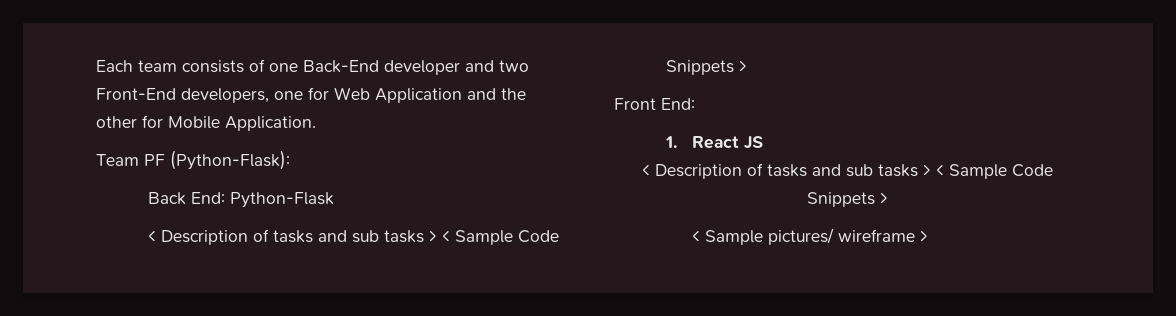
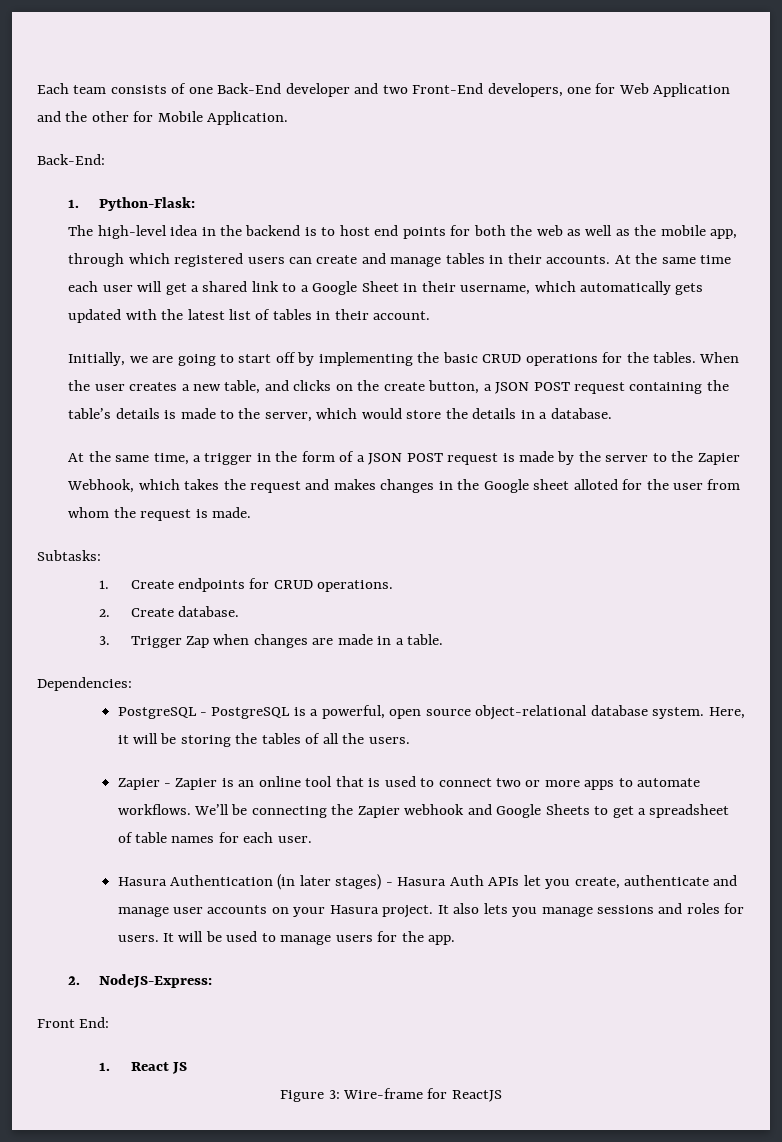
- Team PF (Python-Flask):
- Back End: Python-Flask
- < Description of tasks and sub tasks > < Sample Code Snippets >
+ Back-End:
+ 1. Python-Flask:
+ The high-level idea in the backend is to host end points for both the web as well as the mobile app, through which registered users can create and manage tables in their accounts. At the same time each user will get a shared link to a Google Sheet in their username, which automatically gets updated with the latest list of tables in their account.
+ Initially, we are going to start off by implementing the basic CRUD operations for the tables. When the user creates a new table, and clicks on the create button, a JSON POST request containing the table’s details is made to the server, which would store the details in a database.
+ At the same time, a trigger in the form of a JSON POST request is made by the server to the Zapier Webhook, which takes the request and makes changes in the Google sheet alloted for the user from whom the request is made.
+ Subtasks:
+ 1. Create endpoints for CRUD operations.
+ 2. Create database.
+ 3. Trigger Zap when changes are made in a table.
+ Dependencies:
+ PostgreSQL - PostgreSQL is a powerful, open source object-relational database system. Here, it will be storing the tables of all the users.
+ Zapier - Zapier is an online tool that is used to connect two or more apps to automate workflows. We’ll be connecting the Zapier webhook and Google Sheets to get a spreadsheet of table names for each user.
+ Hasura Authentication (in later stages) - Hasura Auth APIs let you create, authenticate and manage user accounts on your Hasura project. It also lets you manage sessions and roles for users. It will be used to manage users for the app.
+ 2. NodeJS-Express:
  1. React JS
- < Description of tasks and sub tasks > < Sample Code Snippets >
- < Sample pictures/ wireframe >
+ Figure 3: Wire-frame for ReactJS

